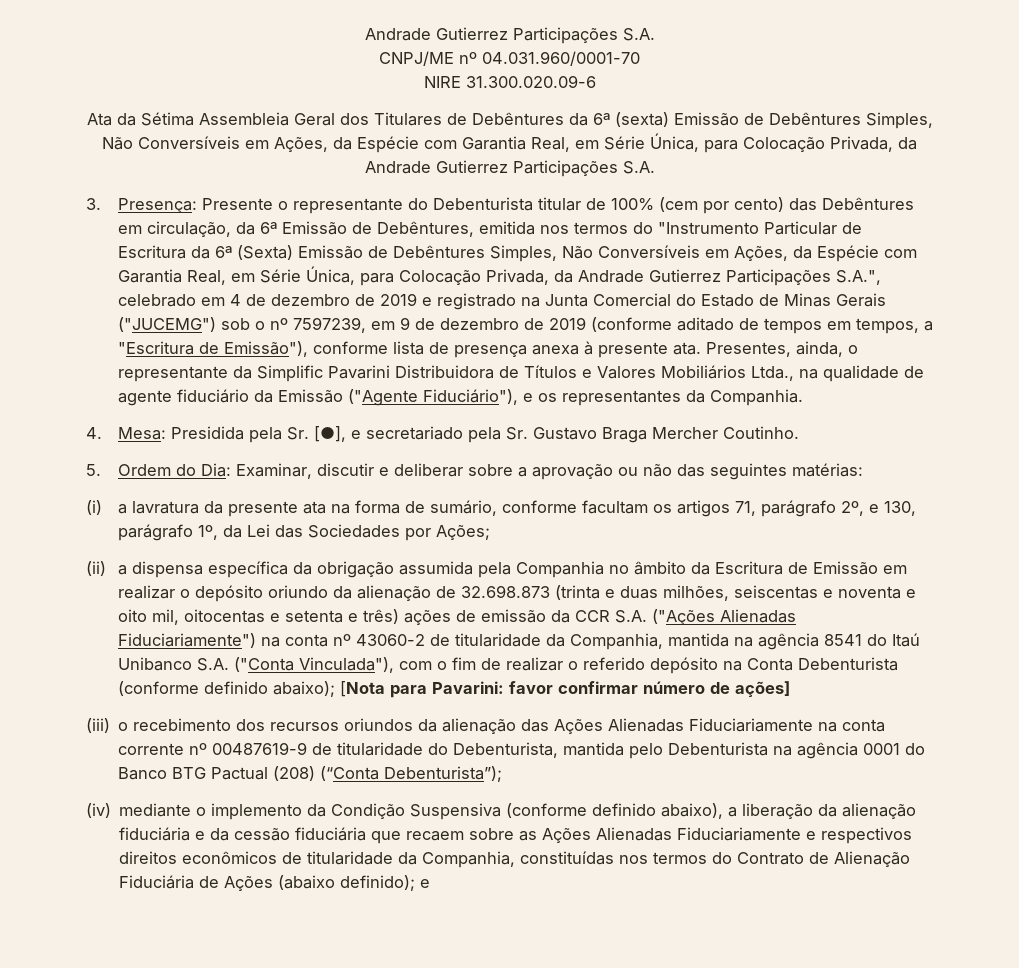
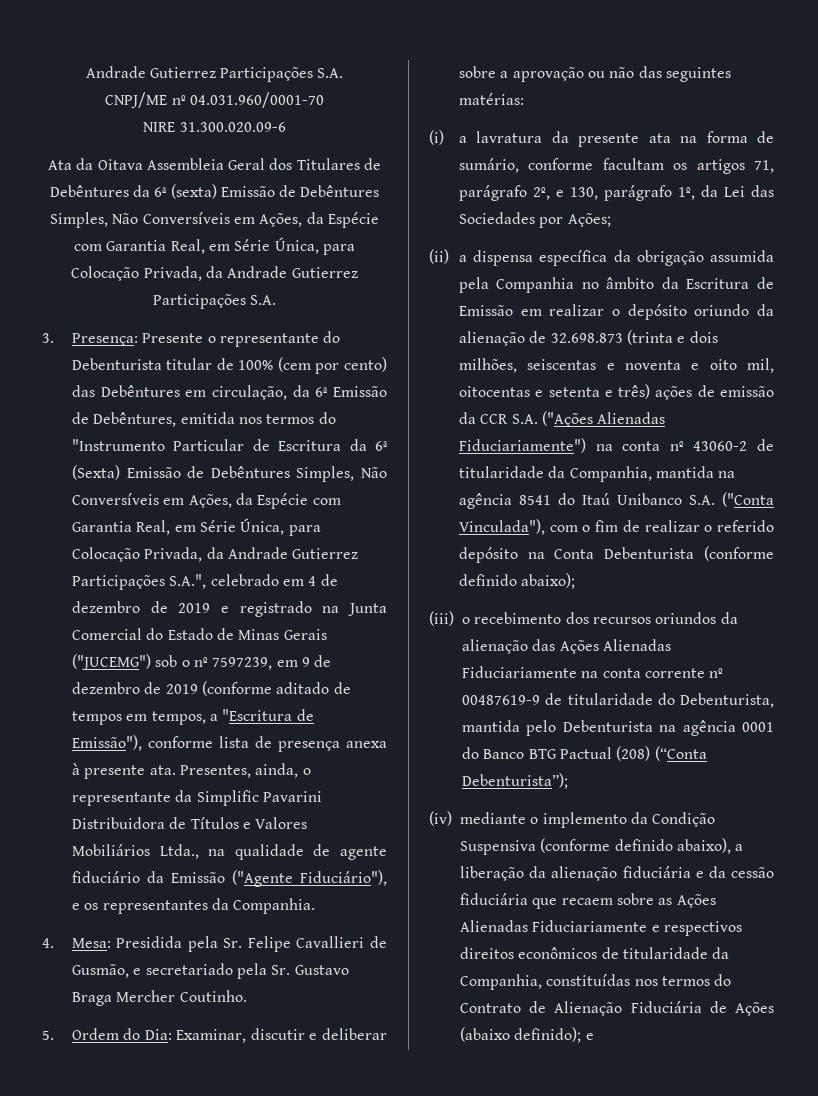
- Ata da Sétima Assembleia Geral dos Titulares de Debêntures da 6ª (sexta) Emissão de Debêntures Simples, Não Conversíveis em Ações, da Espécie com Garantia Real, em Série Única, para Colocação Privada, da Andrade Gutierrez Participações S.A.
+ Ata da Oitava Assembleia Geral dos Titulares de Debêntures da 6ª (sexta) Emissão de Debêntures Simples, Não Conversíveis em Ações, da Espécie com Garantia Real, em Série Única, para Colocação Privada, da Andrade Gutierrez Participações S.A.
- 4. Mesa: Presidida pela Sr. [●], e secretariado pela Sr. Gustavo Braga Mercher Coutinho.
+ 4. Mesa: Presidida pela Sr. Felipe Cavallieri de Gusmão, e secretariado pela Sr. Gustavo Braga Mercher Coutinho.
- (ii) a dispensa específica da obrigação assumida pela Companhia no âmbito da Escritura de Emissão em realizar o depósito oriundo da alienação de 32.698.873 (trinta e duas milhões, seiscentas e noventa e oito mil, oitocentas e setenta e três) ações de emissão da CCR S.A. ("Ações Alienadas Fiduciariamente") na conta nº 43060-2 de titularidade da Companhia, mantida na agência 8541 do Itaú Unibanco S.A. ("Conta Vinculada"), com o fim de realizar o referido depósito na Conta Debenturista (conforme definido abaixo); [Nota para Pavarini: favor confirmar número de ações]
+ (ii) a dispensa específica da obrigação assumida pela Companhia no âmbito da Escritura de Emissão em realizar o depósito oriundo da alienação de 32.698.873 (trinta e dois milhões, seiscentas e noventa e oito mil, oitocentas e setenta e três) ações de emissão da CCR S.A. ("Ações Alienadas Fiduciariamente") na conta nº 43060-2 de titularidade da Companhia, mantida na agência 8541 do Itaú Unibanco S.A. ("Conta Vinculada"), com o fim de realizar o referido depósito na Conta Debenturista (conforme definido abaixo);

